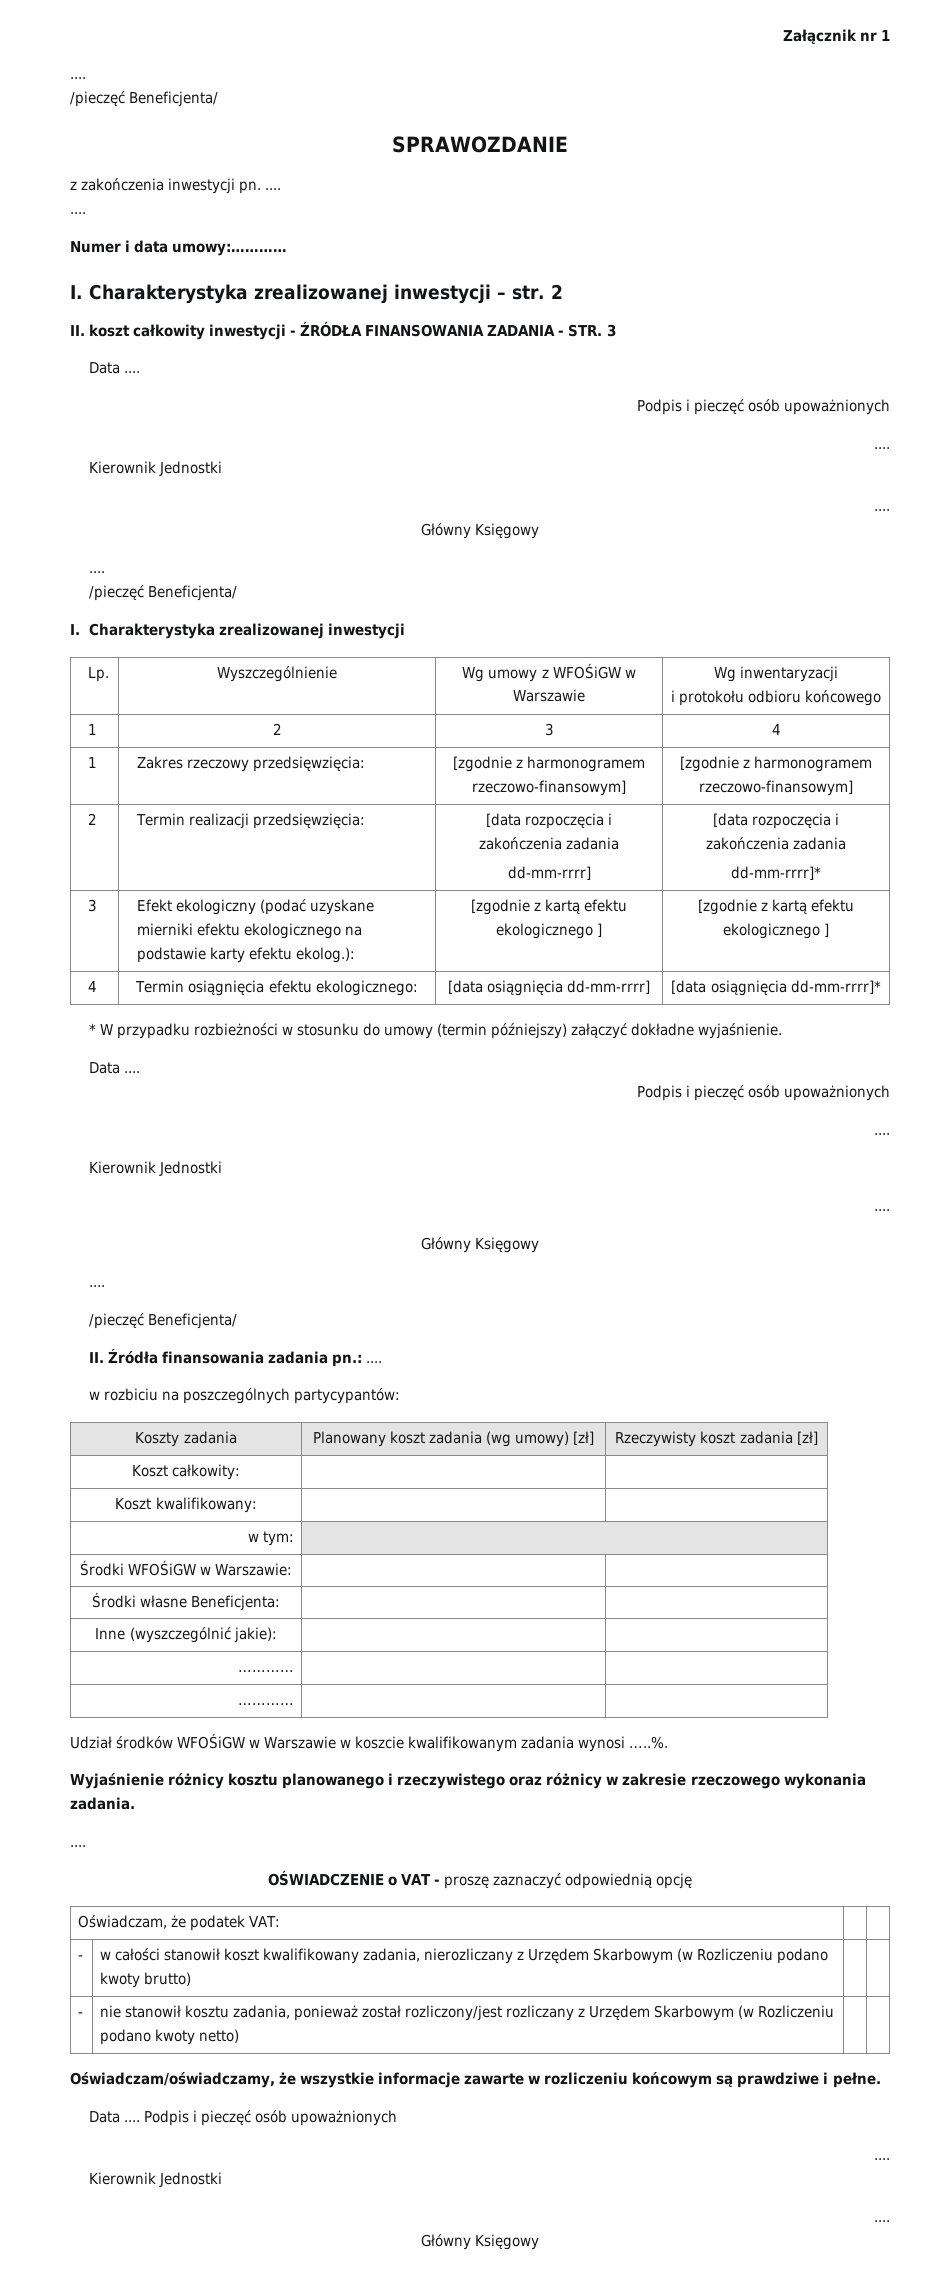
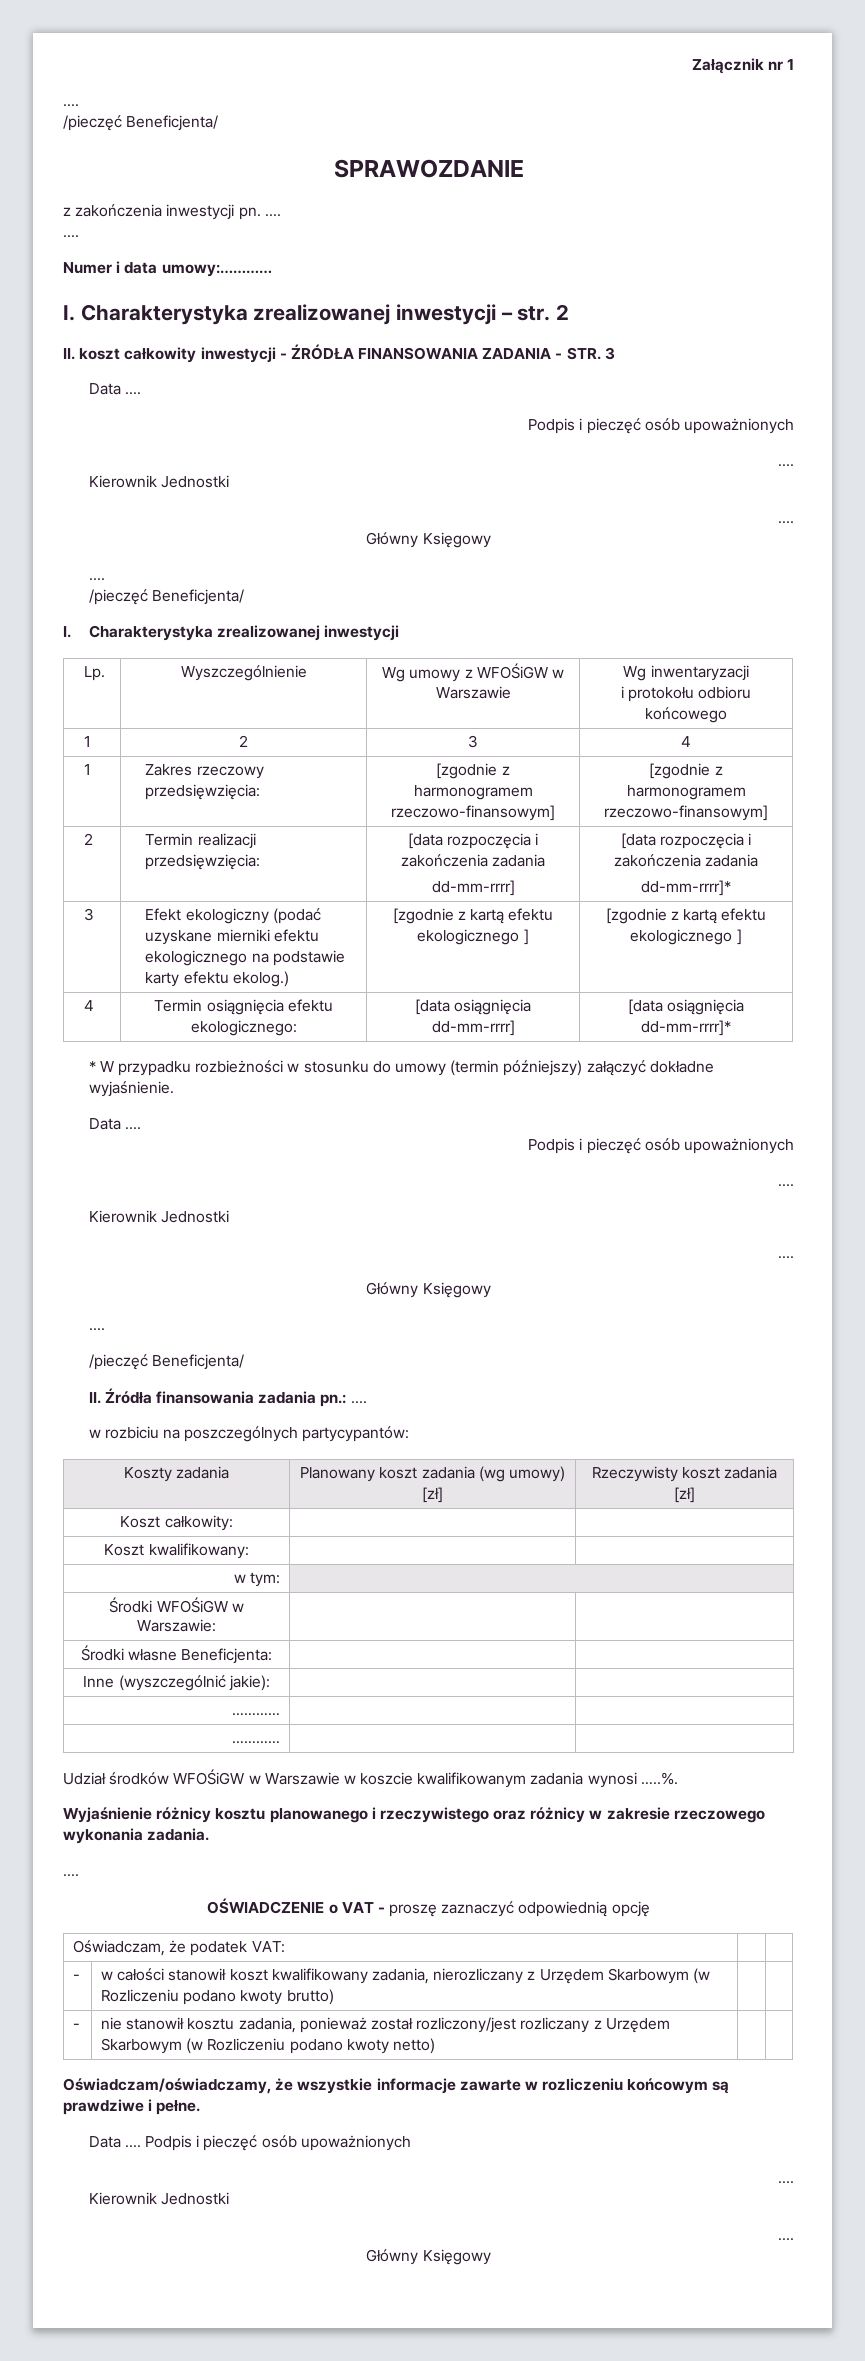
- 3 | Efekt ekologiczny (podać uzyskane mierniki efektu ekologicznego na podstawie karty efektu ekolog.): | [zgodnie z kartą efektu ekologicznego ] | [zgodnie z kartą efektu ekologicznego ]
+ 3 | Efekt ekologiczny (podać uzyskane mierniki efektu ekologicznego na podstawie karty efektu ekolog.) | [zgodnie z kartą efektu ekologicznego ] | [zgodnie z kartą efektu ekologicznego ]

